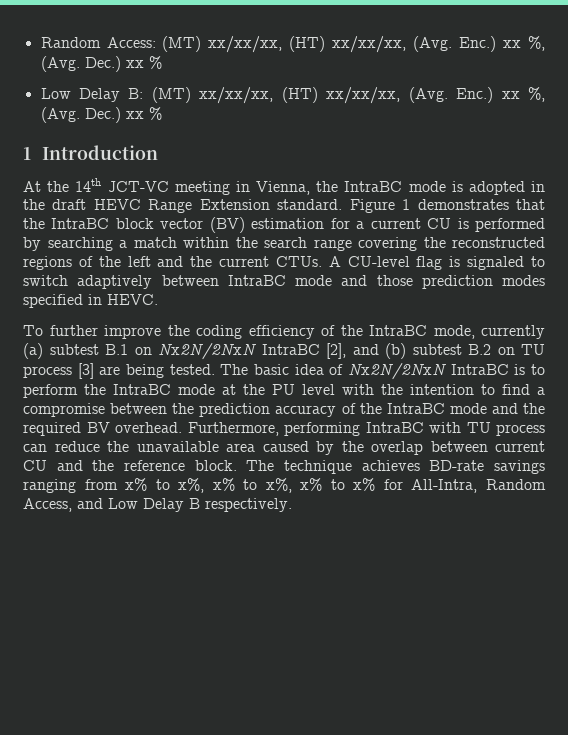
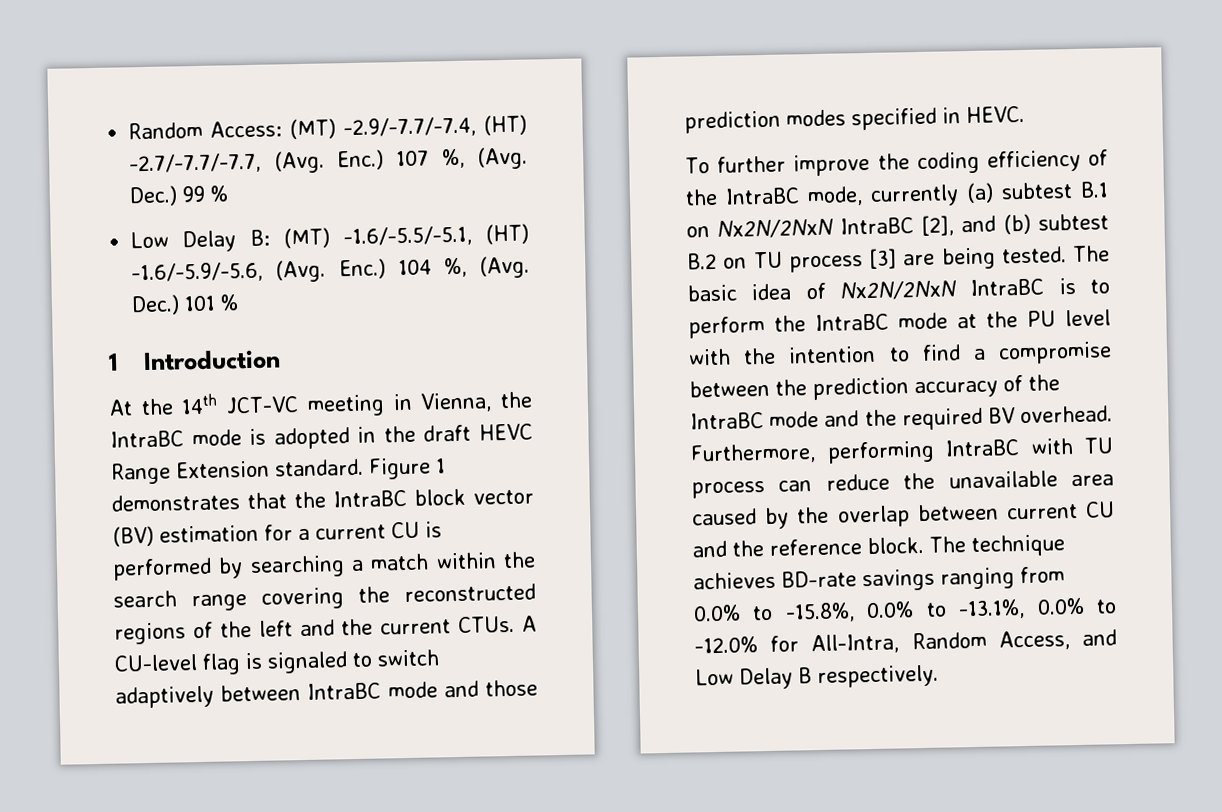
- Random Access: (MT) xx/xx/xx, (HT) xx/xx/xx, (Avg. Enc.) xx %, (Avg. Dec.) xx %
+ Random Access: (MT) -2.9/-7.7/-7.4, (HT) -2.7/-7.7/-7.7, (Avg. Enc.) 107 %, (Avg. Dec.) 99 %
- Low Delay B: (MT) xx/xx/xx, (HT) xx/xx/xx, (Avg. Enc.) xx %, (Avg. Dec.) xx %
+ Low Delay B: (MT) -1.6/-5.5/-5.1, (HT) -1.6/-5.9/-5.6, (Avg. Enc.) 104 %, (Avg. Dec.) 101 %
- The technique achieves BD-rate savings ranging from x% to x%, x% to x%, x% to x% for All-Intra, Random Access, and Low Delay B respectively.
+ The technique achieves BD-rate savings ranging from 0.0% to -15.8%, 0.0% to -13.1%, 0.0% to -12.0% for All-Intra, Random Access, and Low Delay B respectively.

